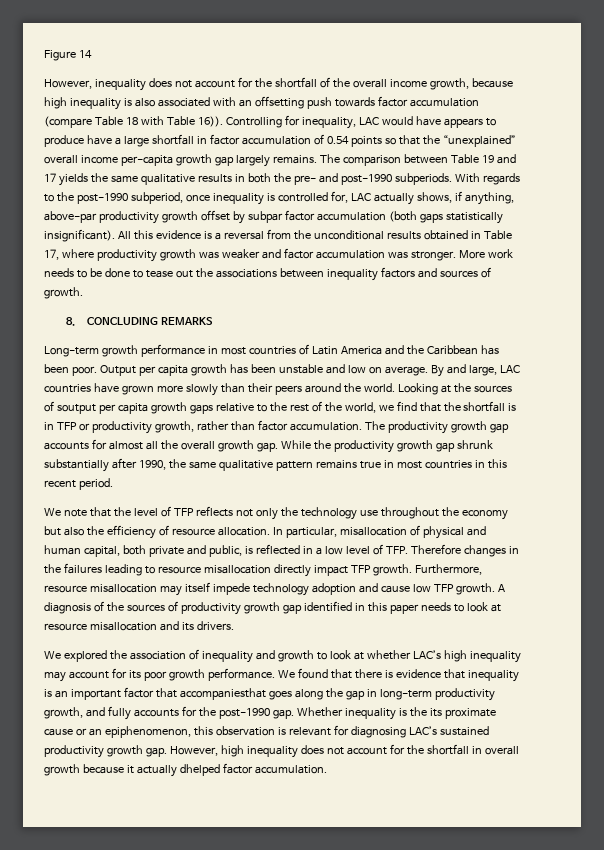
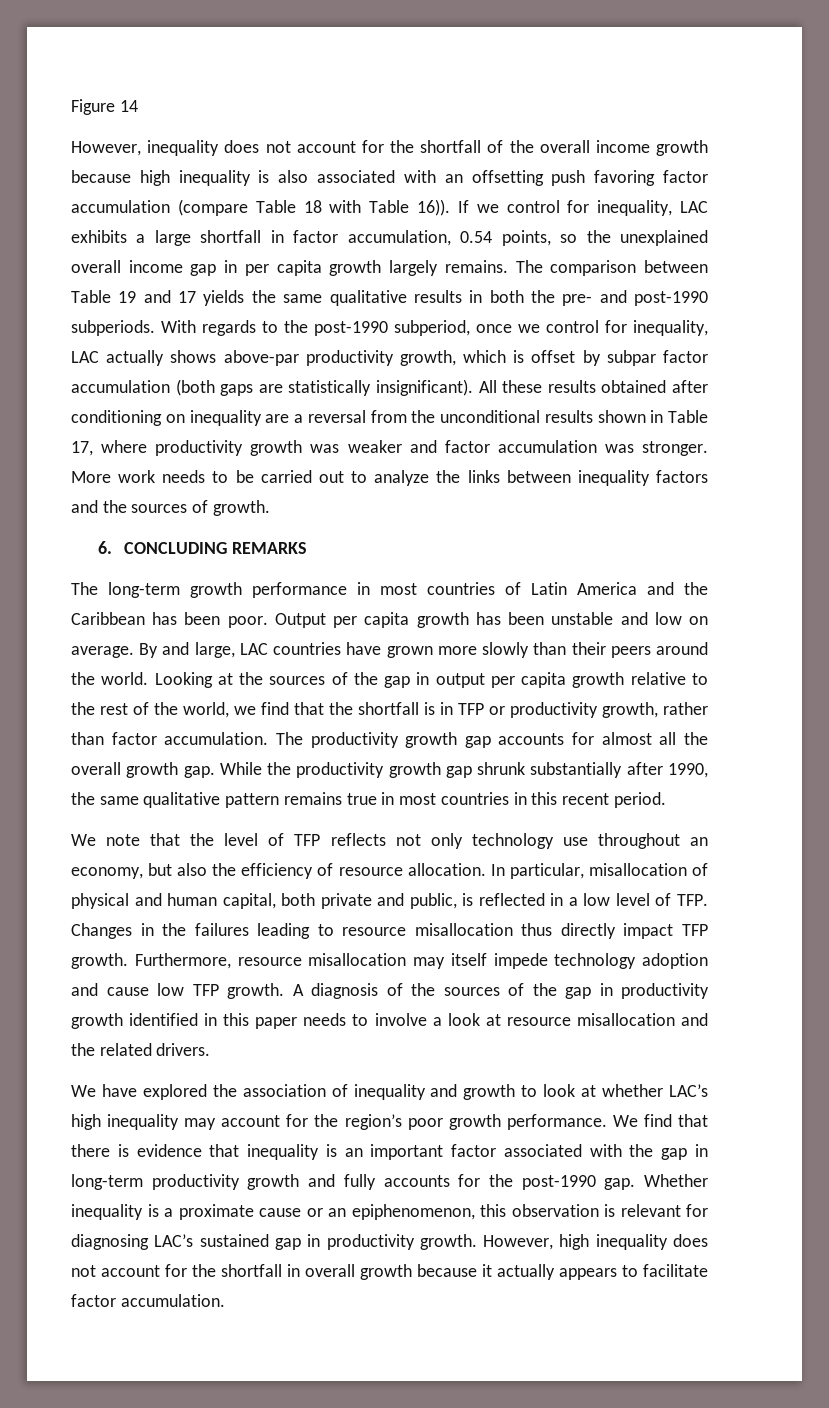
- However, inequality does not account for the shortfall of the overall income growth, because high inequality is also associated with an offsetting push towards factor accumulation (compare Table 18 with Table 16)).
+ However, inequality does not account for the shortfall of the overall income growth because high inequality is also associated with an offsetting push favoring factor accumulation (compare Table 18 with Table 16)).
- Controlling for inequality, LAC would have appears to produce have a large shortfall in factor accumulation of 0.54 points so that the “unexplained” overall income per-capita growth gap largely remains.
+ If we control for inequality, LAC exhibits a large shortfall in factor accumulation, 0.54 points, so the unexplained overall income gap in per capita growth largely remains.
- With regards to the post-1990 subperiod, once inequality is controlled for, LAC actually shows, if anything, above-par productivity growth offset by subpar factor accumulation (both gaps statistically insignificant).
+ With regards to the post-1990 subperiod, once we control for inequality, LAC actually shows above-par productivity growth, which is offset by subpar factor accumulation (both gaps are statistically insignificant).
- All this evidence is a reversal from the unconditional results obtained in Table 17, where productivity growth was weaker and factor accumulation was stronger.
+ All these results obtained after conditioning on inequality are a reversal from the unconditional results shown in Table 17, where productivity growth was weaker and factor accumulation was stronger.
- More work needs to be done to tease out the associations between inequality factors and sources of growth.
+ More work needs to be carried out to analyze the links between inequality factors and the sources of growth.
- 8. CONCLUDING REMARKS
+ 6. CONCLUDING REMARKS
- Long-term growth performance in most countries of Latin America and the Caribbean has been poor.
+ The long-term growth performance in most countries of Latin America and the Caribbean has been poor.
- Looking at the sources of soutput per capita growth gaps relative to the rest of the world, we find that the shortfall is in TFP or productivity growth, rather than factor accumulation.
+ Looking at the sources of the gap in output per capita growth relative to the rest of the world, we find that the shortfall is in TFP or productivity growth, rather than factor accumulation.
- We note that the level of TFP reflects not only the technology use throughout the economy but also the efficiency of resource allocation.
+ We note that the level of TFP reflects not only technology use throughout an economy, but also the efficiency of resource allocation.
- In particular, misallocation of physical and human capital, both private and public, is reflected in a low level of TFP. Therefore changes in the failures leading to resource misallocation directly impact TFP growth.
+ In particular, misallocation of physical and human capital, both private and public, is reflected in a low level of TFP. Changes in the failures leading to resource misallocation thus directly impact TFP growth.
- A diagnosis of the sources of productivity growth gap identified in this paper needs to look at resource misallocation and its drivers.
+ A diagnosis of the sources of the gap in productivity growth identified in this paper needs to involve a look at resource misallocation and the related drivers.
- We explored the association of inequality and growth to look at whether LAC’s high inequality may account for its poor growth performance.
+ We have explored the association of inequality and growth to look at whether LAC’s high inequality may account for the region’s poor growth performance.
- We found that there is evidence that inequality is an important factor that accompaniesthat goes along the gap in long-term productivity growth, and fully accounts for the post-1990 gap.
+ We find that there is evidence that inequality is an important factor associated with the gap in long-term productivity growth and fully accounts for the post-1990 gap.
- Whether inequality is the its proximate cause or an epiphenomenon, this observation is relevant for diagnosing LAC’s sustained productivity growth gap.
+ Whether inequality is a proximate cause or an epiphenomenon, this observation is relevant for diagnosing LAC’s sustained gap in productivity growth.
- However, high inequality does not account for the shortfall in overall growth because it actually dhelped factor accumulation.
+ However, high inequality does not account for the shortfall in overall growth because it actually appears to facilitate factor accumulation.

